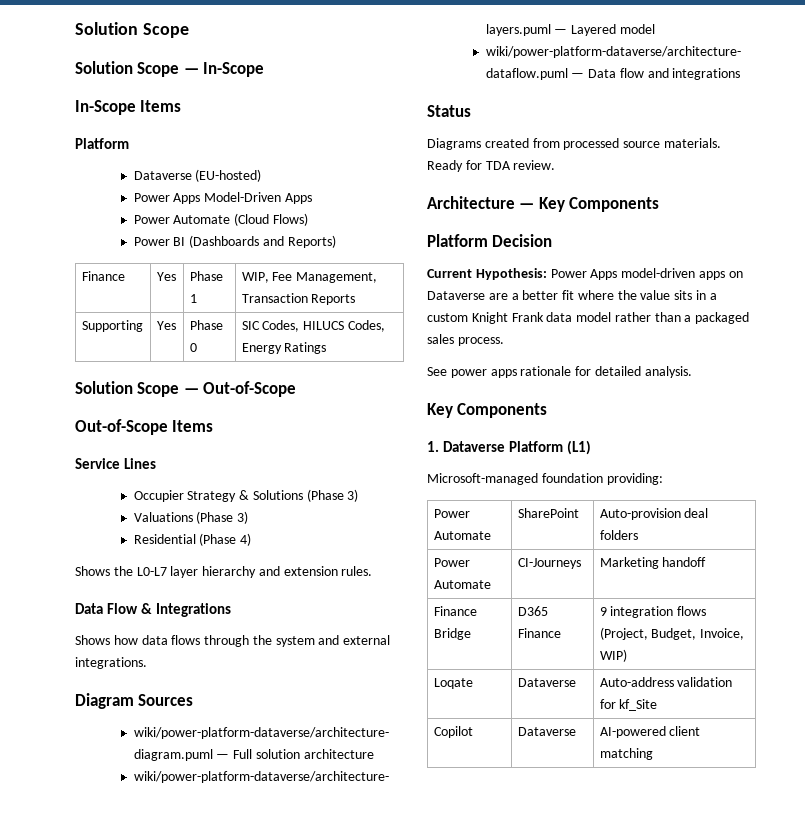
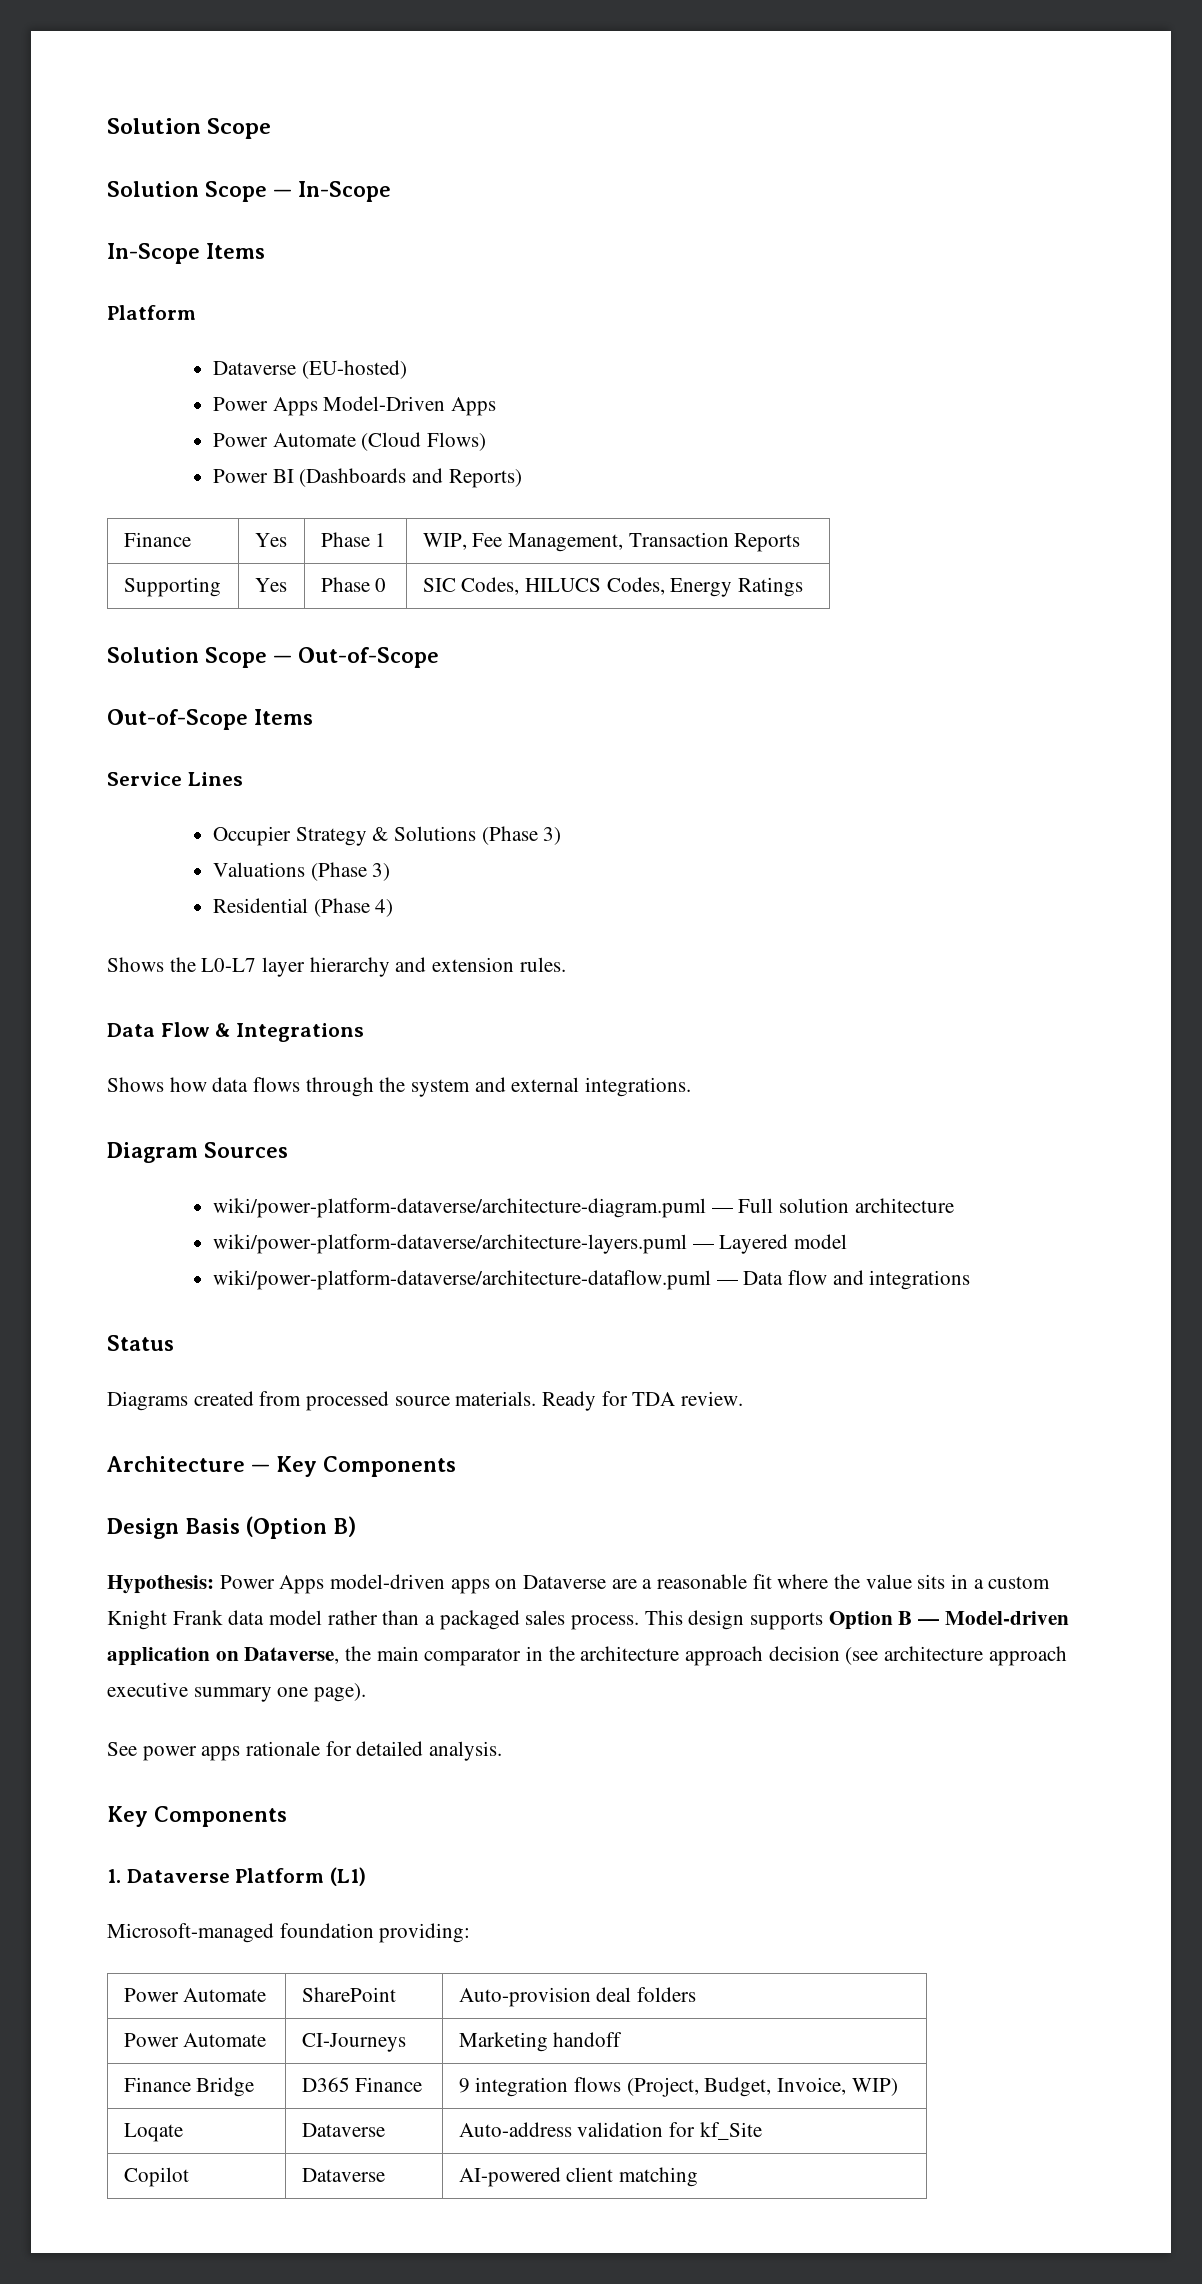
- Platform Decision
- Current Hypothesis: Power Apps model-driven apps on Dataverse are a better fit where the value sits in a custom Knight Frank data model rather than a packaged sales process.
+ Design Basis (Option B)
+ Hypothesis: Power Apps model-driven apps on Dataverse are a reasonable fit where the value sits in a custom Knight Frank data model rather than a packaged sales process. This design supports Option B — Model-driven application on Dataverse, the main comparator in the architecture approach decision (see architecture approach executive summary one page).

